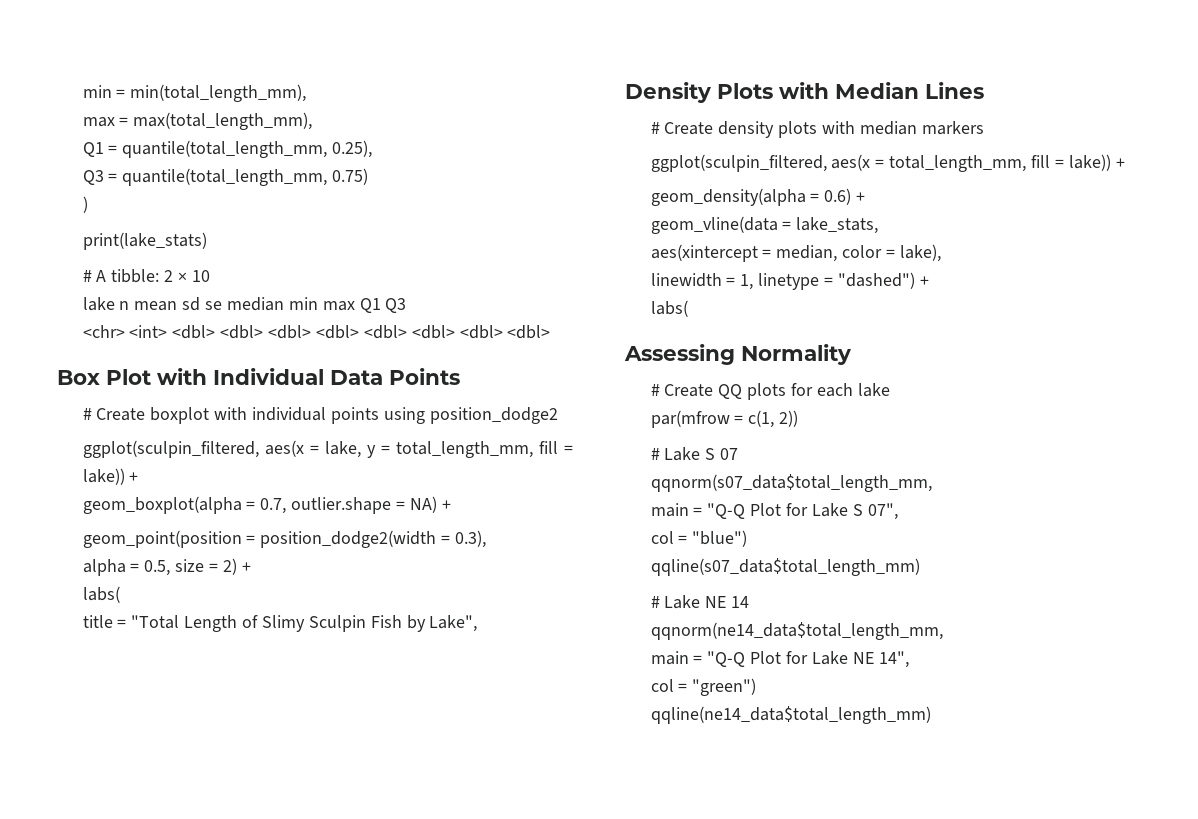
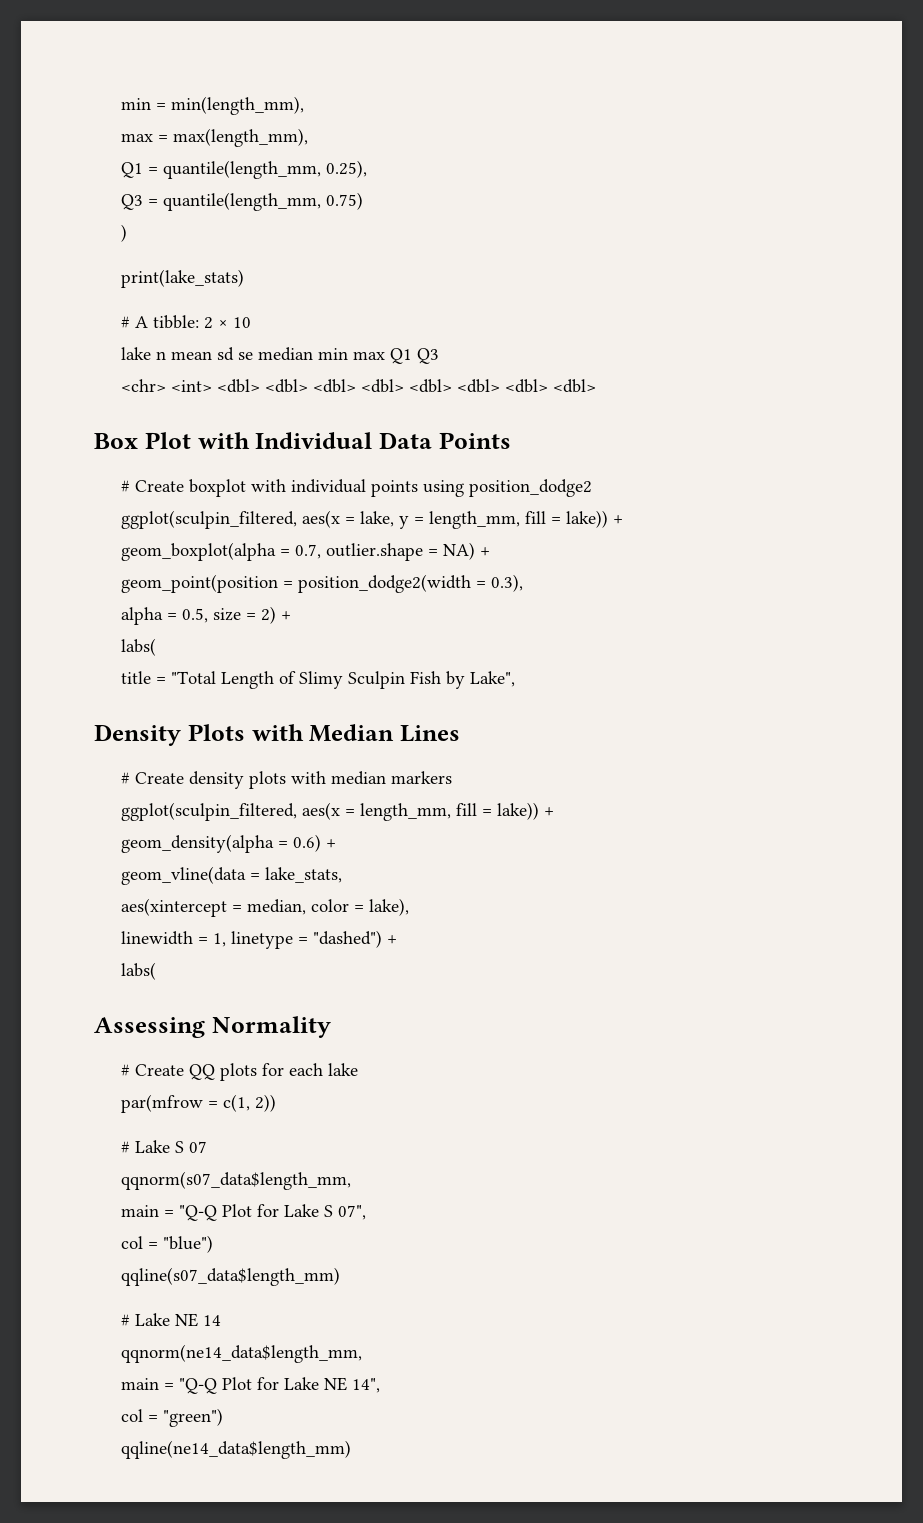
- min = min(total_length_mm),
+ min = min(length_mm),
- max = max(total_length_mm),
+ max = max(length_mm),
- Q1 = quantile(total_length_mm, 0.25),
+ Q1 = quantile(length_mm, 0.25),
- Q3 = quantile(total_length_mm, 0.75)
+ Q3 = quantile(length_mm, 0.75)
- ggplot(sculpin_filtered, aes(x = lake, y = total_length_mm, fill = lake)) +
+ ggplot(sculpin_filtered, aes(x = lake, y = length_mm, fill = lake)) +
- ggplot(sculpin_filtered, aes(x = total_length_mm, fill = lake)) +
+ ggplot(sculpin_filtered, aes(x = length_mm, fill = lake)) +
- qqnorm(s07_data$total_length_mm,
+ qqnorm(s07_data$length_mm,
- qqline(s07_data$total_length_mm)
+ qqline(s07_data$length_mm)
- qqnorm(ne14_data$total_length_mm,
+ qqnorm(ne14_data$length_mm,
- qqline(ne14_data$total_length_mm)
+ qqline(ne14_data$length_mm)

